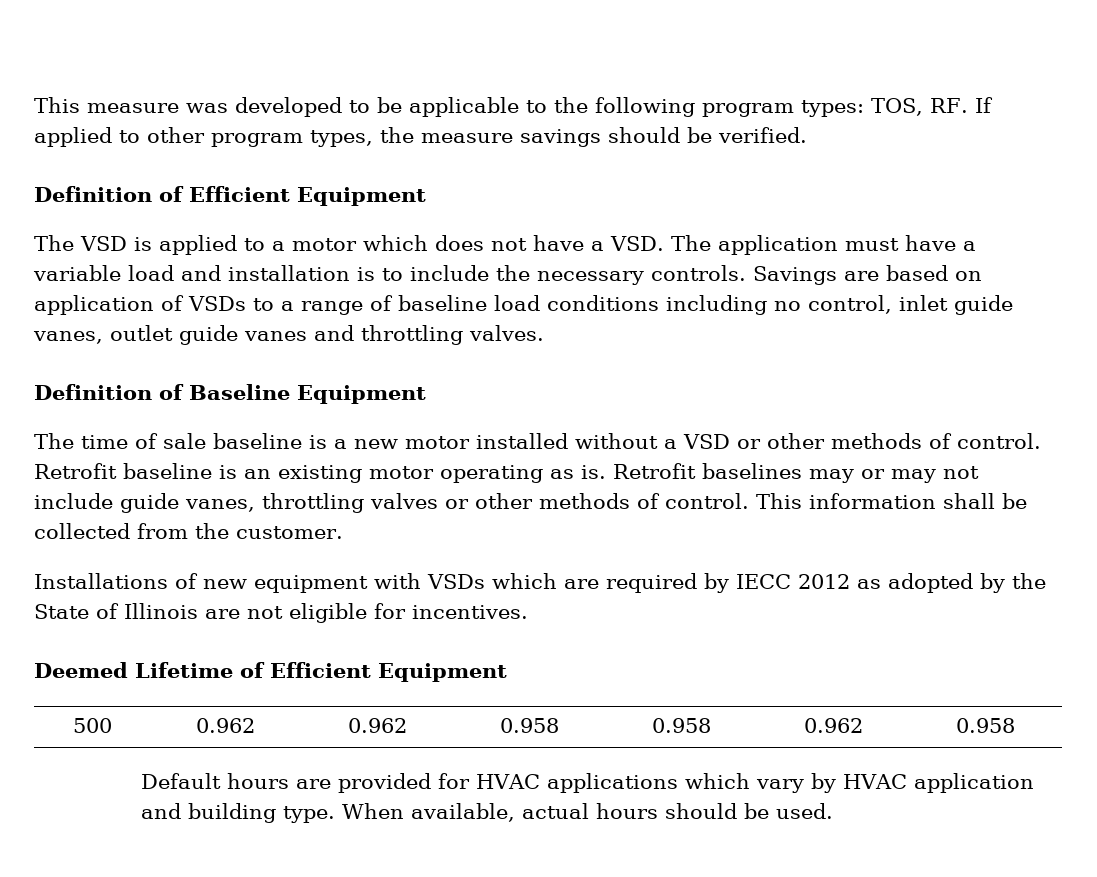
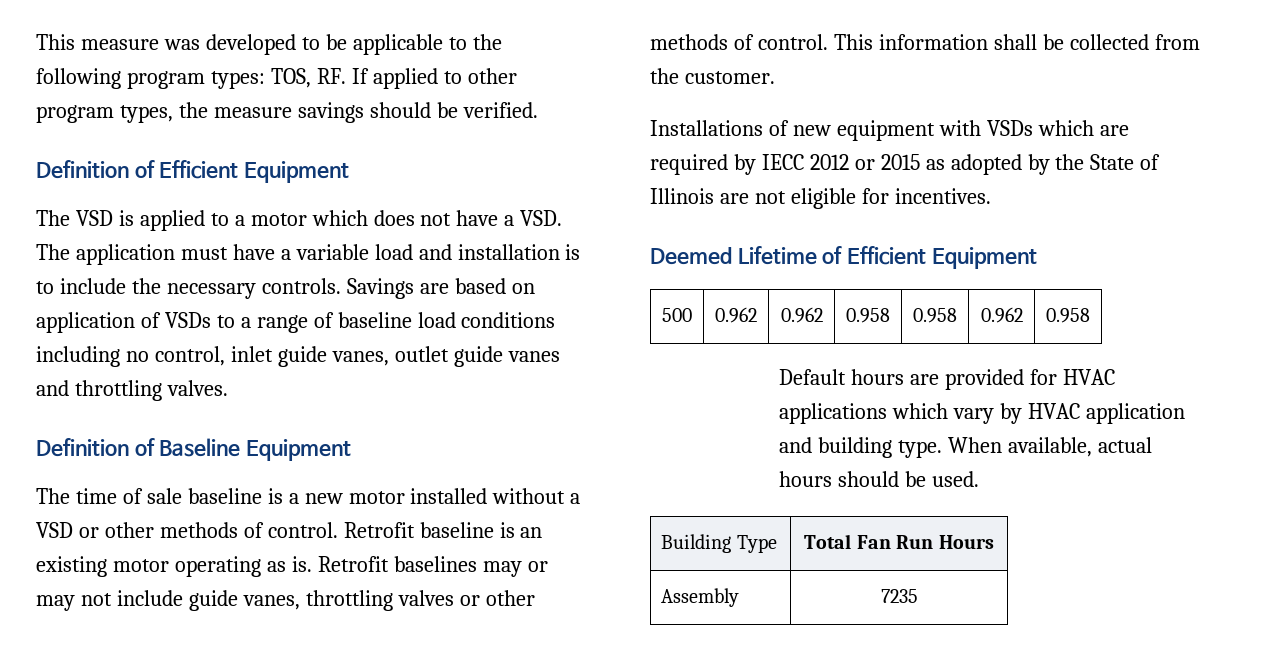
- Installations of new equipment with VSDs which are required by IECC 2012 as adopted by the State of Illinois are not eligible for incentives.
+ Installations of new equipment with VSDs which are required by IECC 2012 or 2015 as adopted by the State of Illinois are not eligible for incentives.
+ Building Type | Total Fan Run Hours
+ Assembly | 7235

